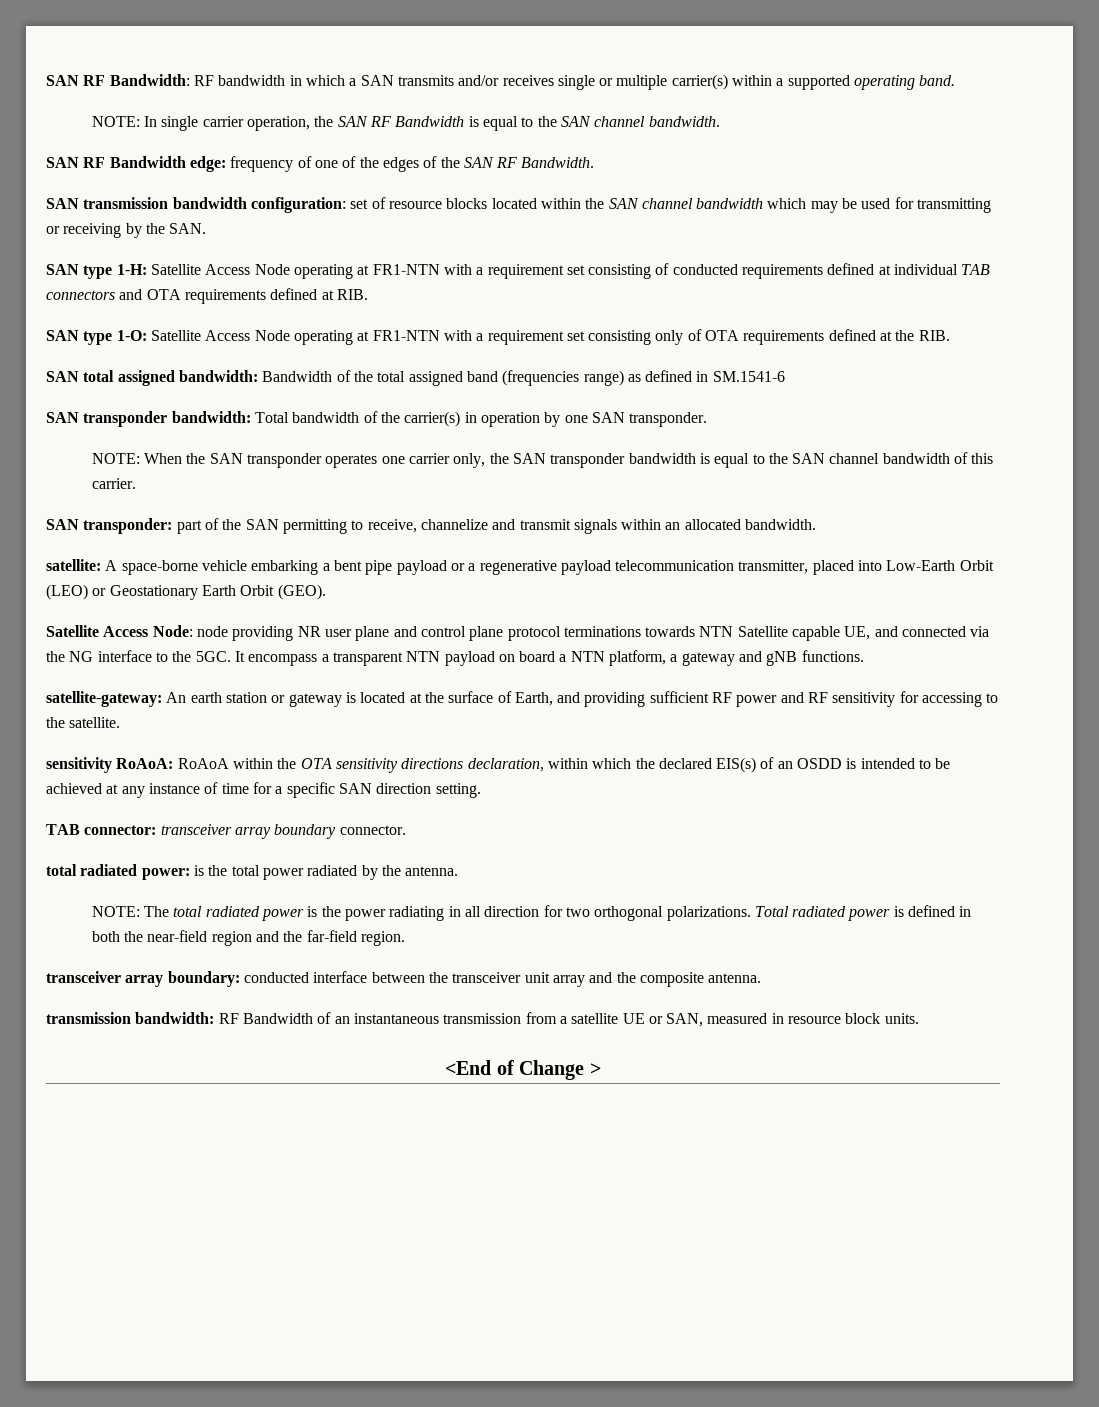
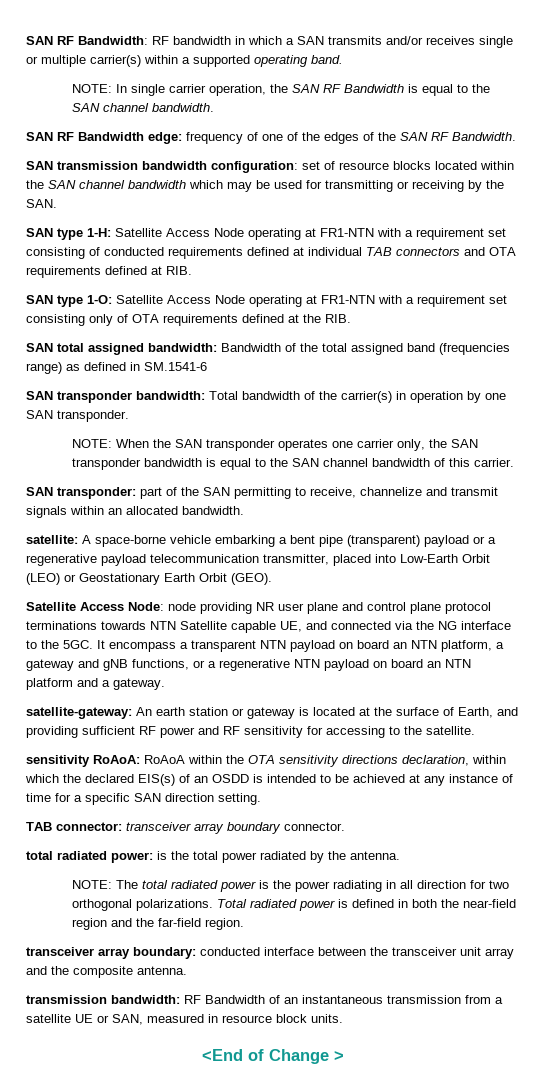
- satellite: A space-borne vehicle embarking a bent pipe payload or a regenerative payload telecommunication transmitter, placed into Low-Earth Orbit (LEO) or Geostationary Earth Orbit (GEO).
+ satellite: A space-borne vehicle embarking a bent pipe (transparent) payload or a regenerative payload telecommunication transmitter, placed into Low-Earth Orbit (LEO) or Geostationary Earth Orbit (GEO).
- It encompass a transparent NTN payload on board a NTN platform, a gateway and gNB functions.
+ It encompass a transparent NTN payload on board an NTN platform, a gateway and gNB functions, or a regenerative NTN payload on board an NTN platform and a gateway.

